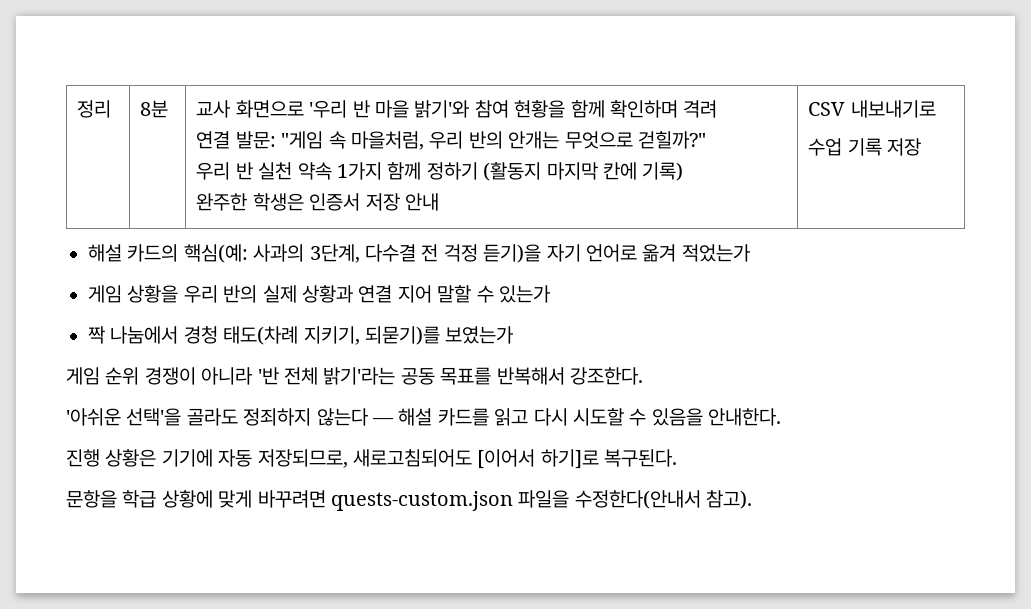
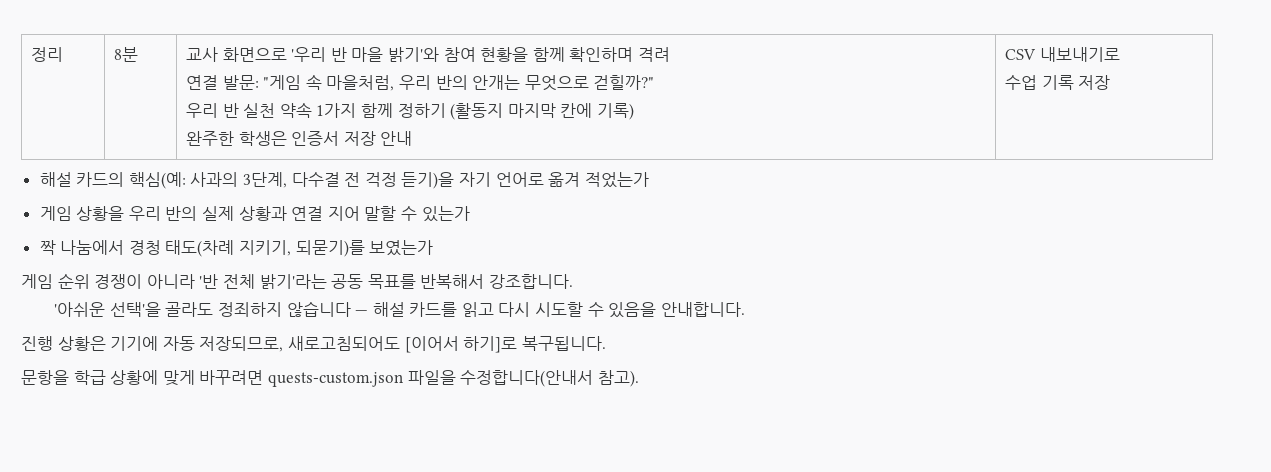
- 게임 순위 경쟁이 아니라 '반 전체 밝기'라는 공동 목표를 반복해서 강조한다.
+ 게임 순위 경쟁이 아니라 '반 전체 밝기'라는 공동 목표를 반복해서 강조합니다.
- '아쉬운 선택'을 골라도 정죄하지 않는다 — 해설 카드를 읽고 다시 시도할 수 있음을 안내한다.
+ '아쉬운 선택'을 골라도 정죄하지 않습니다 — 해설 카드를 읽고 다시 시도할 수 있음을 안내합니다.
- 진행 상황은 기기에 자동 저장되므로, 새로고침되어도 [이어서 하기]로 복구된다.
+ 진행 상황은 기기에 자동 저장되므로, 새로고침되어도 [이어서 하기]로 복구됩니다.
- 문항을 학급 상황에 맞게 바꾸려면 quests-custom.json 파일을 수정한다(안내서 참고).
+ 문항을 학급 상황에 맞게 바꾸려면 quests-custom.json 파일을 수정합니다(안내서 참고).

